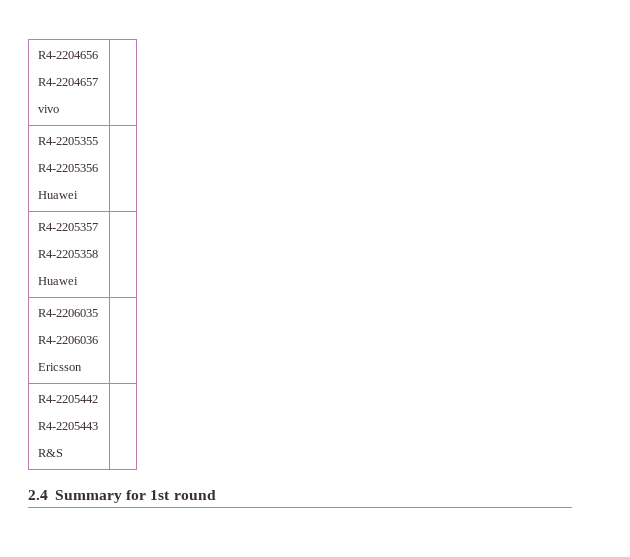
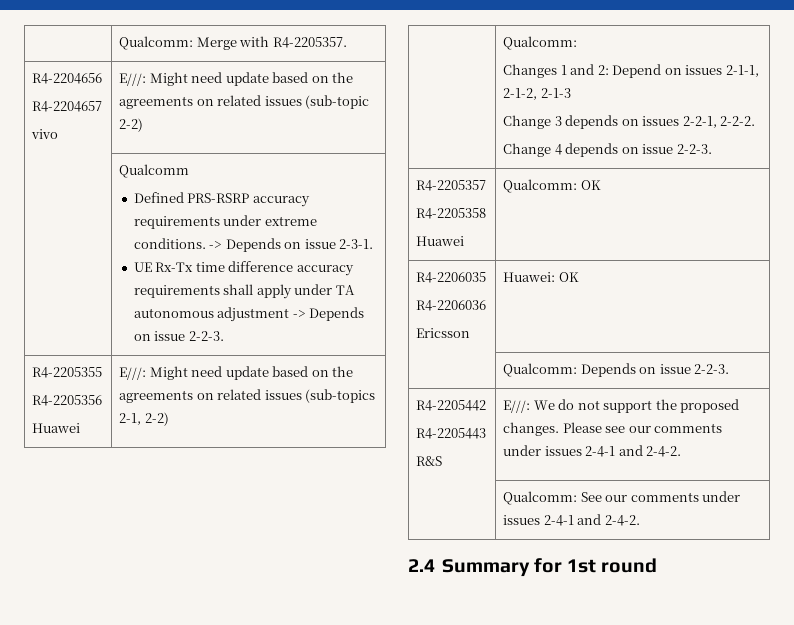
+ | Qualcomm: Merge with R4-2205357.
  R4-2204656
  R4-2204657
- vivo |
+ vivo | E///: Might need update based on the agreements on related issues (sub-topic 2-2)
+ | Qualcomm
+ Defined PRS-RSRP accuracy requirements under extreme conditions. -> Depends on issue 2-3-1.
+ UE Rx-Tx time difference accuracy requirements shall apply under TA autonomous adjustment -> Depends on issue 2-2-3.
  R4-2205355
  R4-2205356
- Huawei |
+ Huawei | E///: Might need update based on the agreements on related issues (sub-topics 2-1, 2-2)
+ | Qualcomm:
+ Changes 1 and 2: Depend on issues 2-1-1, 2-1-2, 2-1-3
+ Change 3 depends on issues 2-2-1, 2-2-2.
+ Change 4 depends on issue 2-2-3.
  R4-2205357
  R4-2205358
- Huawei |
+ Huawei | Qualcomm: OK
  R4-2206035
  R4-2206036
- Ericsson |
+ Ericsson | Huawei: OK
+ | Qualcomm: Depends on issue 2-2-3.
  R4-2205442
  R4-2205443
- R&S |
+ R&S | E///: We do not support the proposed changes. Please see our comments under issues 2-4-1 and 2-4-2.
+ | Qualcomm: See our comments under issues 2-4-1 and 2-4-2.

